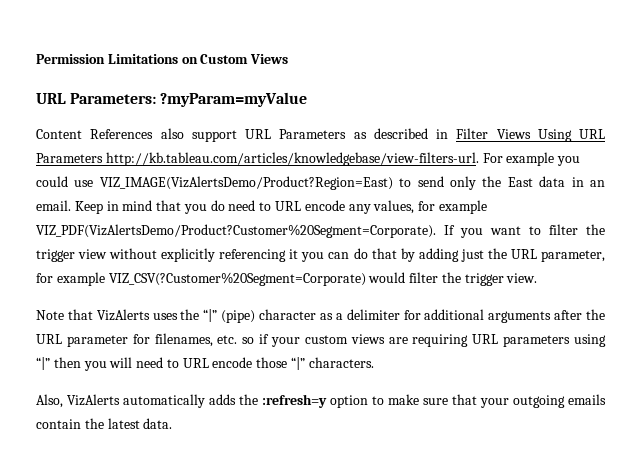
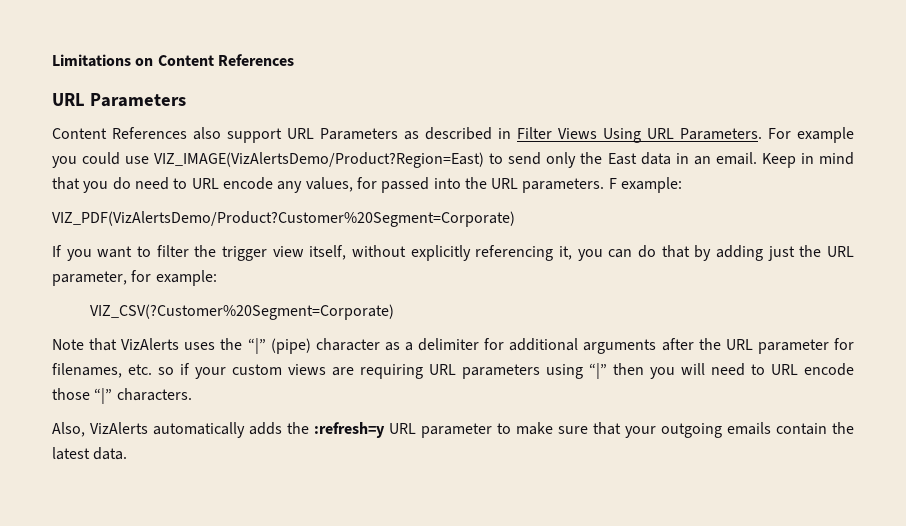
- Permission Limitations on Custom Views
- URL Parameters: ?myParam=myValue
+ Limitations on Content References
+ URL Parameters
- Content References also support URL Parameters as described in Filter Views Using URL Parameters http://kb.tableau.com/articles/knowledgebase/view-filters-url. For example you could use VIZ_IMAGE(VizAlertsDemo/Product?Region=East) to send only the East data in an email.
+ Content References also support URL Parameters as described in Filter Views Using URL Parameters. For example you could use VIZ_IMAGE(VizAlertsDemo/Product?Region=East) to send only the East data in an email.
- Keep in mind that you do need to URL encode any values, for example VIZ_PDF(VizAlertsDemo/Product?Customer%20Segment=Corporate). If you want to filter the trigger view without explicitly referencing it you can do that by adding just the URL parameter, for example VIZ_CSV(?Customer%20Segment=Corporate) would filter the trigger view.
+ Keep in mind that you do need to URL encode any values, for passed into the URL parameters. F example:
+ VIZ_PDF(VizAlertsDemo/Product?Customer%20Segment=Corporate)
+ If you want to filter the trigger view itself, without explicitly referencing it, you can do that by adding just the URL parameter, for example:
+ VIZ_CSV(?Customer%20Segment=Corporate)
- Also, VizAlerts automatically adds the :refresh=y option to make sure that your outgoing emails contain the latest data.
+ Also, VizAlerts automatically adds the :refresh=y URL parameter to make sure that your outgoing emails contain the latest data.

